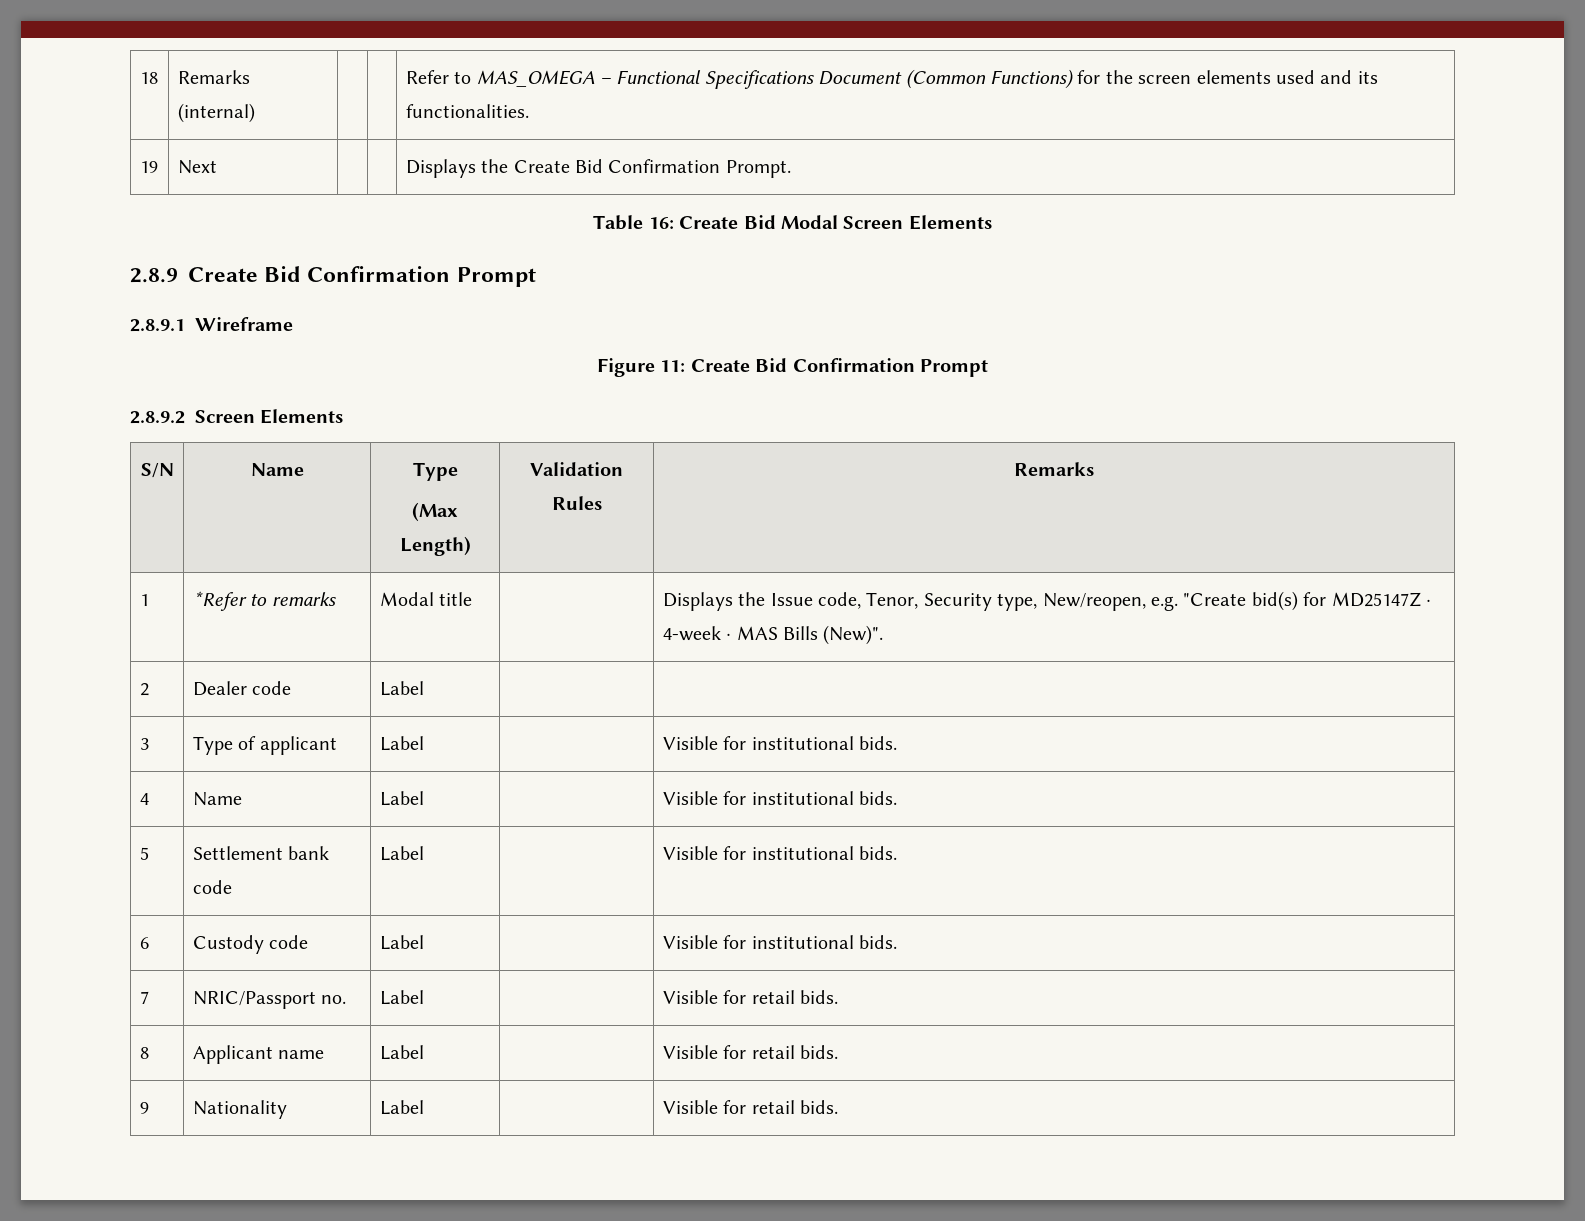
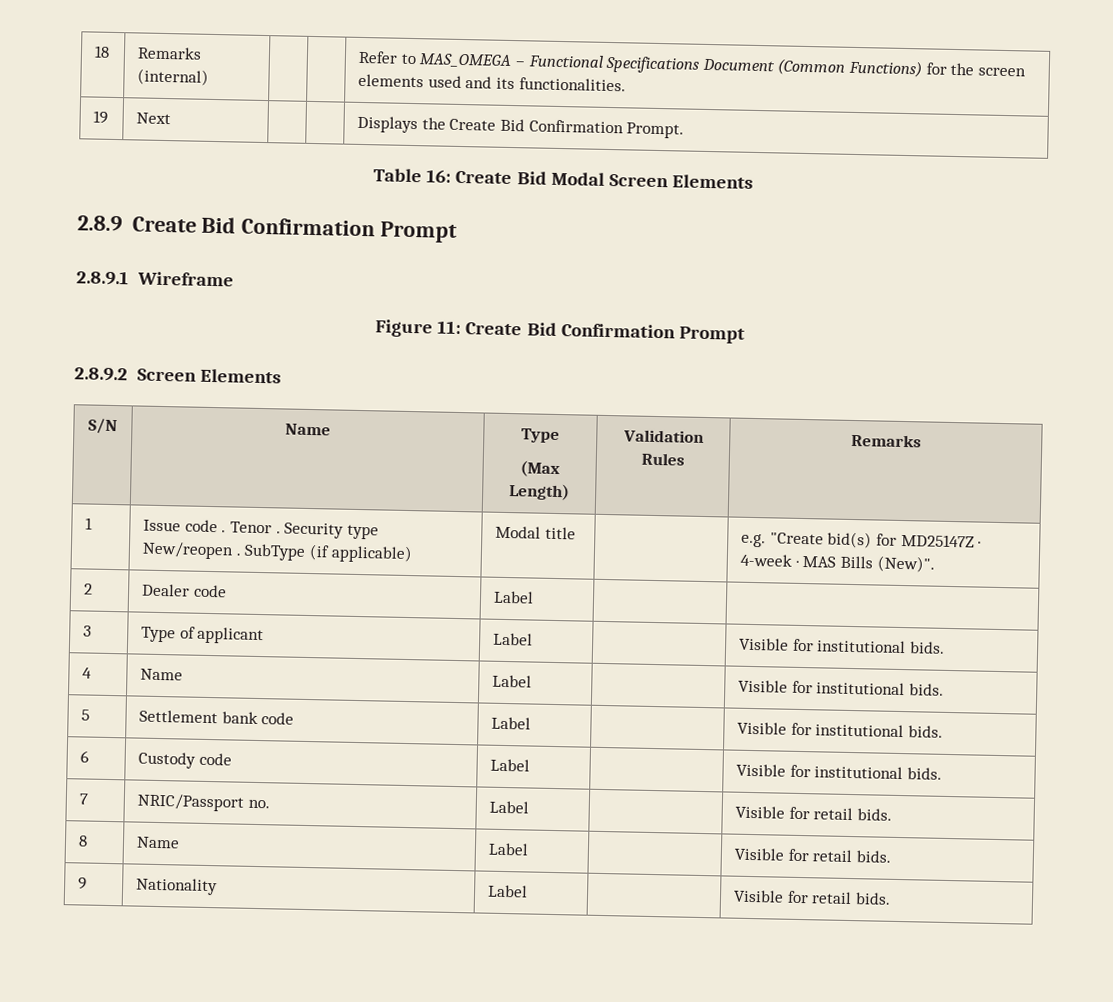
- 1 | *Refer to remarks | Modal title | | Displays the Issue code, Tenor, Security type, New/reopen, e.g. "Create bid(s) for MD25147Z · 4-week · MAS Bills (New)".
+ 1 | Issue code . Tenor . Security type New/reopen . SubType (if applicable) | Modal title | | e.g. "Create bid(s) for MD25147Z · 4-week · MAS Bills (New)".
- 8 | Applicant name | Label | | Visible for retail bids.
+ 8 | Name | Label | | Visible for retail bids.

